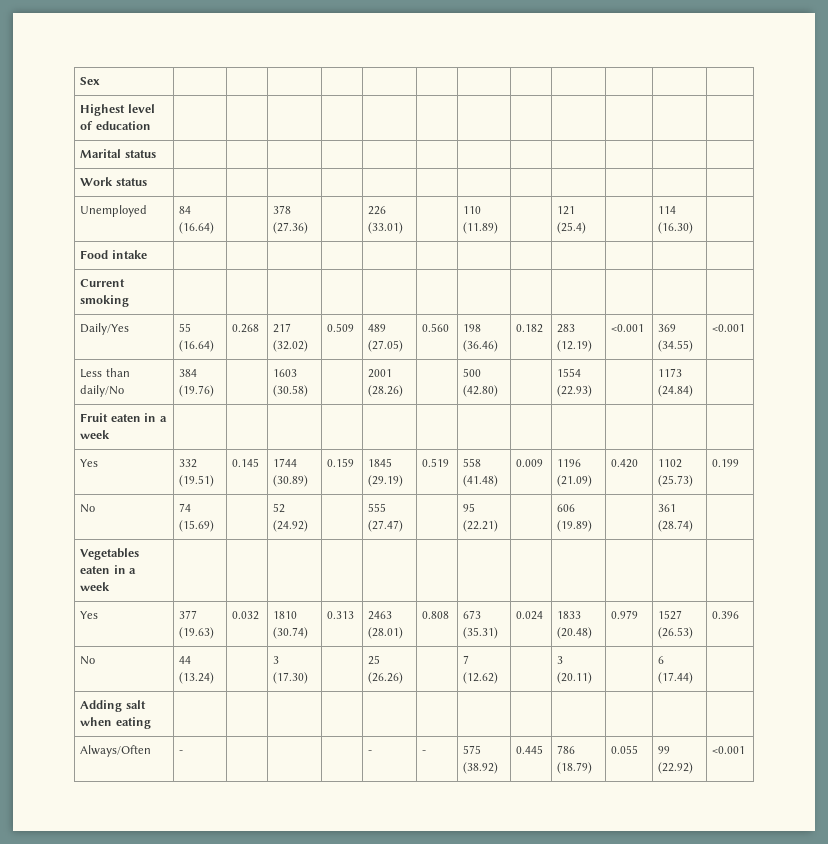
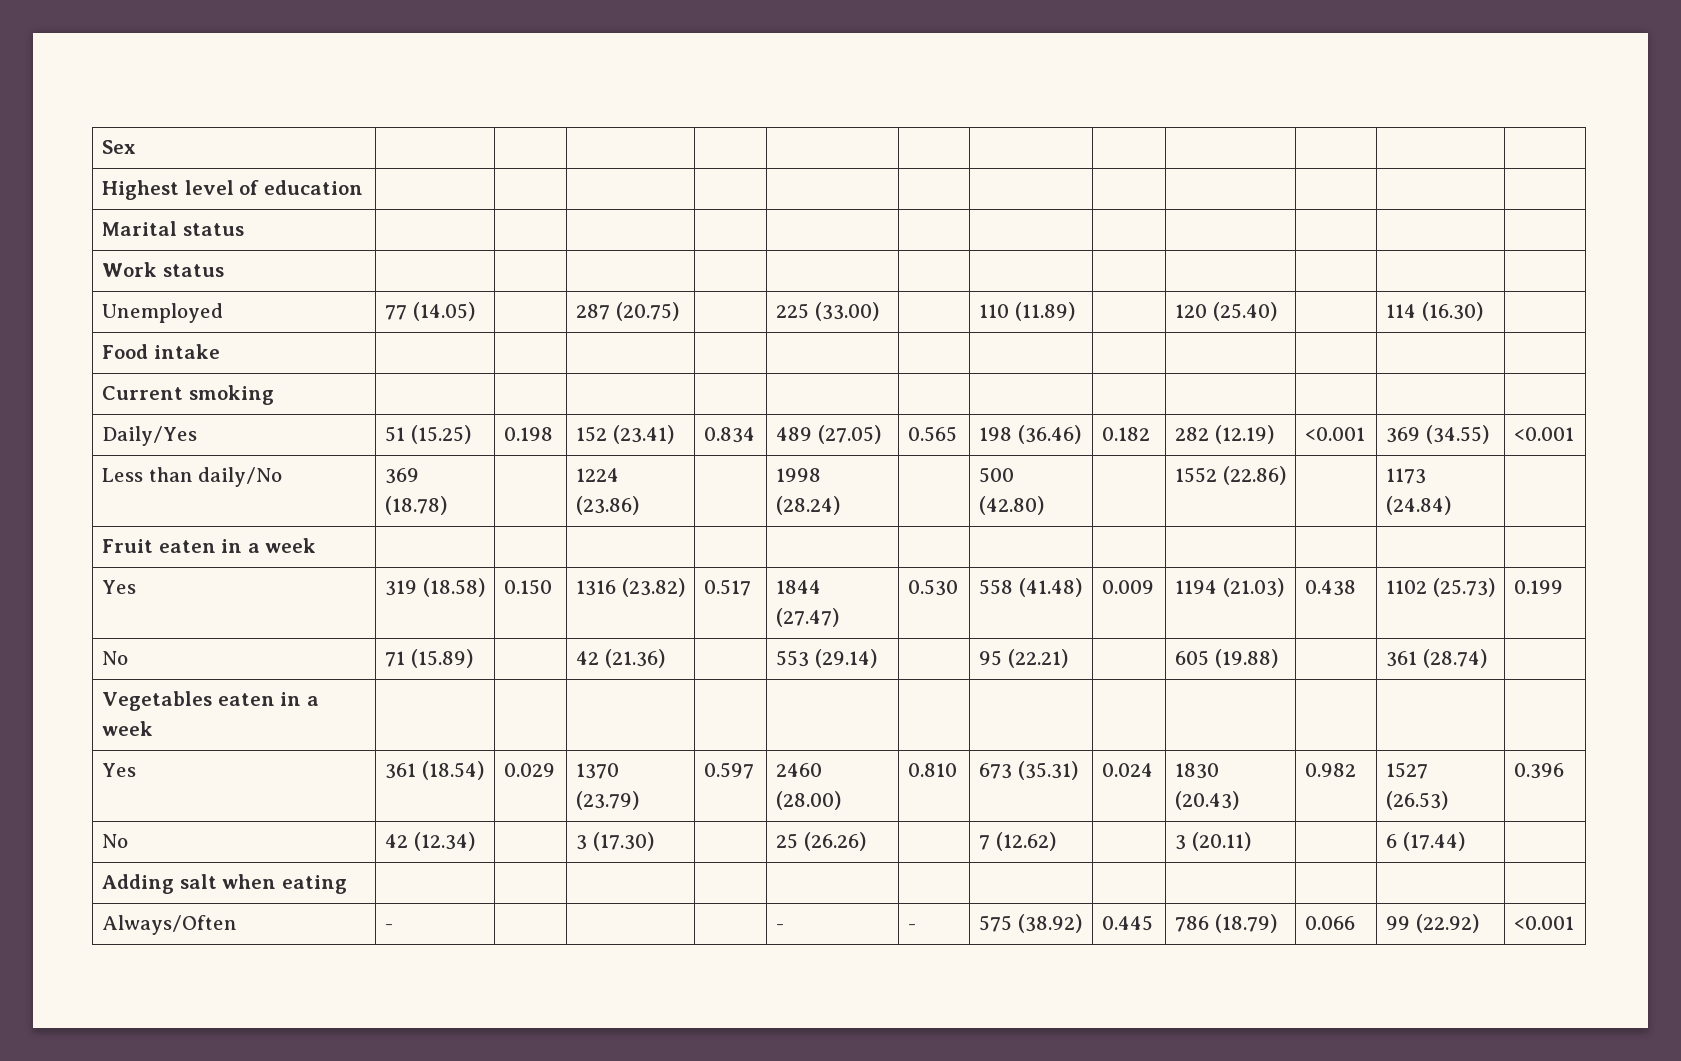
- Unemployed | 84 (16.64) | | 378 (27.36) | | 226 (33.01) | | 110 (11.89) | | 121 (25.4) | | 114 (16.30) |
+ Unemployed | 77 (14.05) | | 287 (20.75) | | 225 (33.00) | | 110 (11.89) | | 120 (25.40) | | 114 (16.30) |
- Daily/Yes | 55 (16.64) | 0.268 | 217 (32.02) | 0.509 | 489 (27.05) | 0.560 | 198 (36.46) | 0.182 | 283 (12.19) | <0.001 | 369 (34.55) | <0.001
+ Daily/Yes | 51 (15.25) | 0.198 | 152 (23.41) | 0.834 | 489 (27.05) | 0.565 | 198 (36.46) | 0.182 | 282 (12.19) | <0.001 | 369 (34.55) | <0.001
- Less than daily/No | 384 (19.76) | | 1603 (30.58) | | 2001 (28.26) | | 500 (42.80) | | 1554 (22.93) | | 1173 (24.84) |
+ Less than daily/No | 369 (18.78) | | 1224 (23.86) | | 1998 (28.24) | | 500 (42.80) | | 1552 (22.86) | | 1173 (24.84) |
- Yes | 332 (19.51) | 0.145 | 1744 (30.89) | 0.159 | 1845 (29.19) | 0.519 | 558 (41.48) | 0.009 | 1196 (21.09) | 0.420 | 1102 (25.73) | 0.199
+ Yes | 319 (18.58) | 0.150 | 1316 (23.82) | 0.517 | 1844 (27.47) | 0.530 | 558 (41.48) | 0.009 | 1194 (21.03) | 0.438 | 1102 (25.73) | 0.199
- No | 74 (15.69) | | 52 (24.92) | | 555 (27.47) | | 95 (22.21) | | 606 (19.89) | | 361 (28.74) |
+ No | 71 (15.89) | | 42 (21.36) | | 553 (29.14) | | 95 (22.21) | | 605 (19.88) | | 361 (28.74) |
- Yes | 377 (19.63) | 0.032 | 1810 (30.74) | 0.313 | 2463 (28.01) | 0.808 | 673 (35.31) | 0.024 | 1833 (20.48) | 0.979 | 1527 (26.53) | 0.396
+ Yes | 361 (18.54) | 0.029 | 1370 (23.79) | 0.597 | 2460 (28.00) | 0.810 | 673 (35.31) | 0.024 | 1830 (20.43) | 0.982 | 1527 (26.53) | 0.396
- No | 44 (13.24) | | 3 (17.30) | | 25 (26.26) | | 7 (12.62) | | 3 (20.11) | | 6 (17.44) |
+ No | 42 (12.34) | | 3 (17.30) | | 25 (26.26) | | 7 (12.62) | | 3 (20.11) | | 6 (17.44) |
- Always/Often | - | | | | - | - | 575 (38.92) | 0.445 | 786 (18.79) | 0.055 | 99 (22.92) | <0.001
+ Always/Often | - | | | | - | - | 575 (38.92) | 0.445 | 786 (18.79) | 0.066 | 99 (22.92) | <0.001

